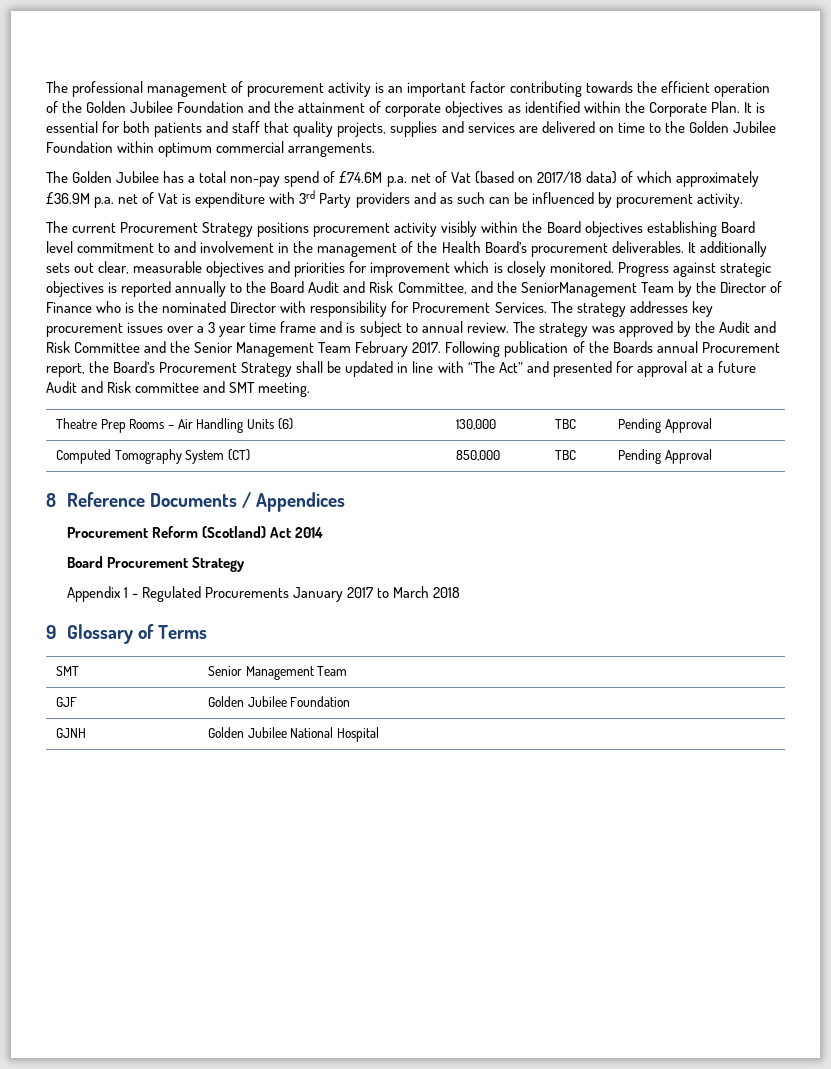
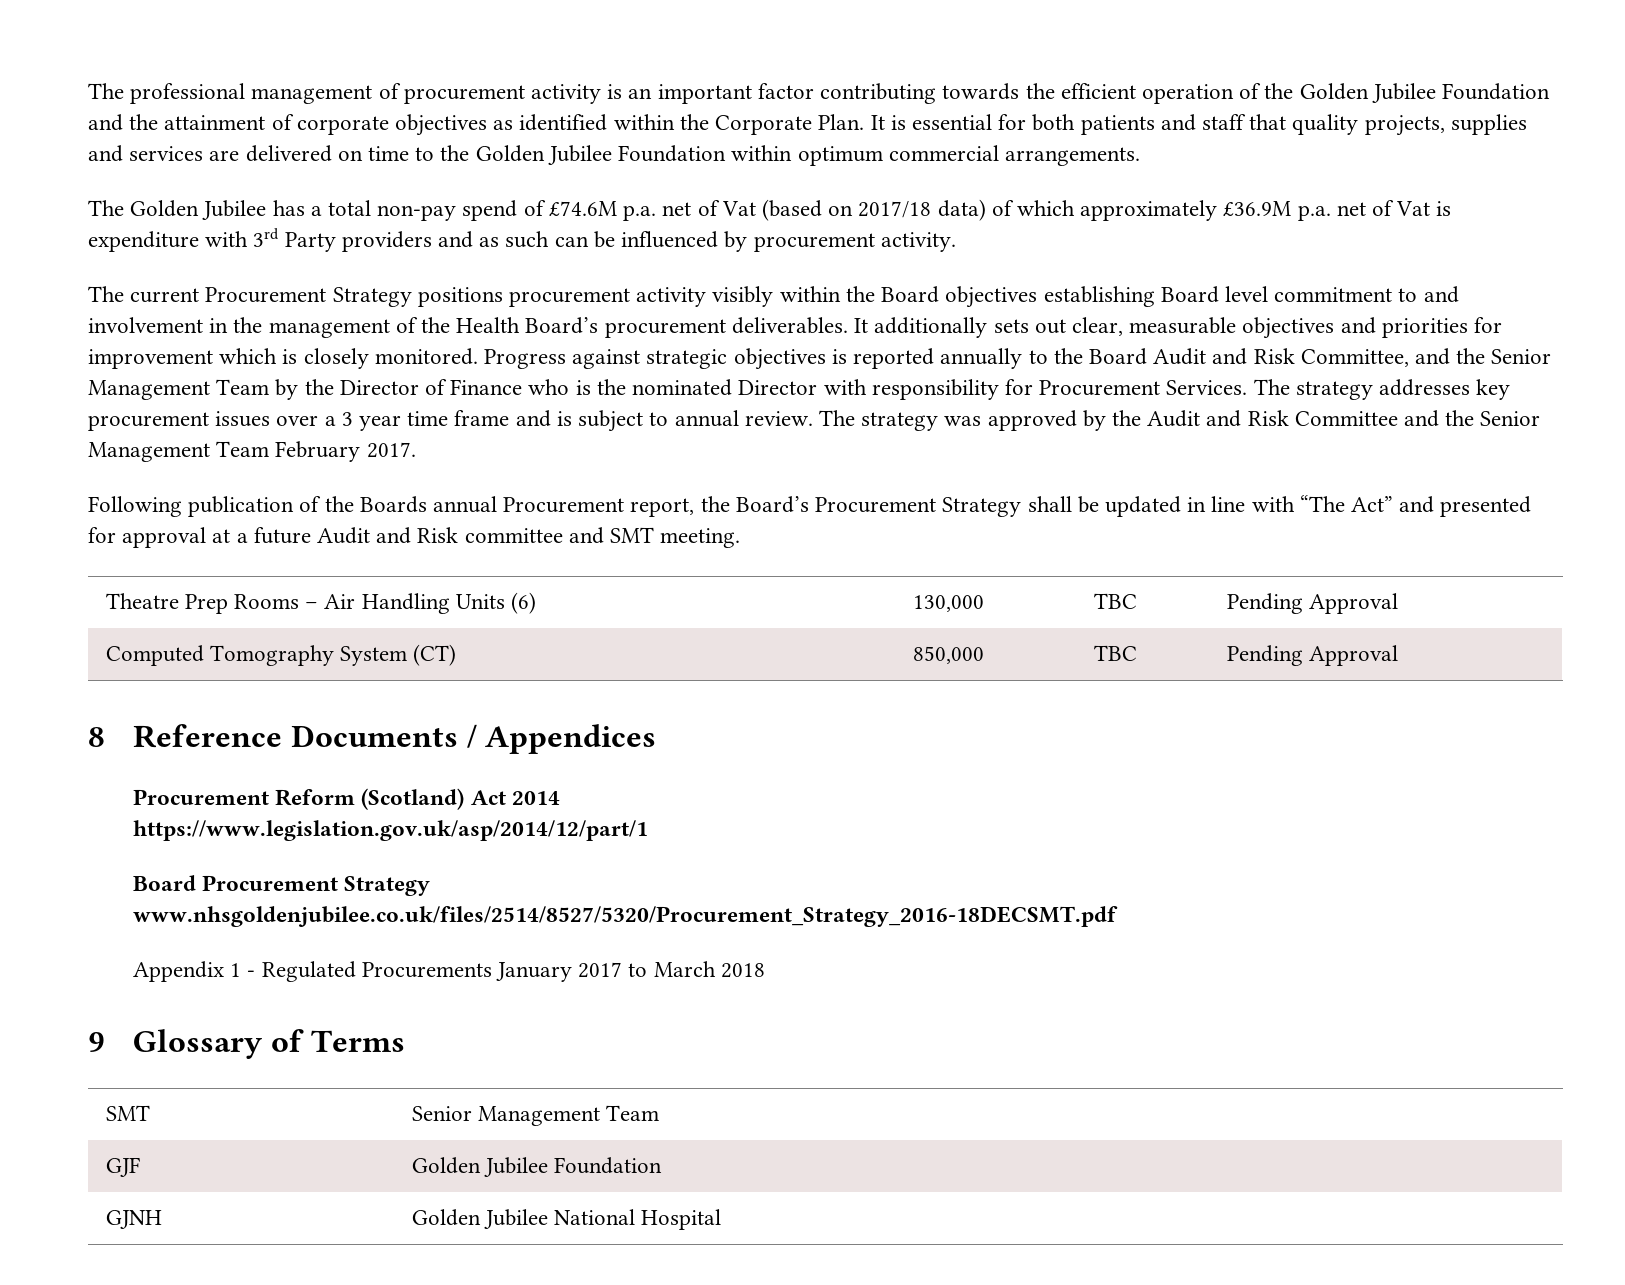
- Progress against strategic objectives is reported annually to the Board Audit and Risk Committee, and the SeniorManagement Team by the Director of Finance who is the nominated Director with responsibility for Procurement Services.
+ Progress against strategic objectives is reported annually to the Board Audit and Risk Committee, and the Senior Management Team by the Director of Finance who is the nominated Director with responsibility for Procurement Services.
- The strategy was approved by the Audit and Risk Committee and the Senior Management Team February 2017. Following publication of the Boards annual Procurement report, the Board’s Procurement Strategy shall be updated in line with “The Act” and presented for approval at a future Audit and Risk committee and SMT meeting.
+ The strategy was approved by the Audit and Risk Committee and the Senior Management Team February 2017.
+ Following publication of the Boards annual Procurement report, the Board’s Procurement Strategy shall be updated in line with “The Act” and presented for approval at a future Audit and Risk committee and SMT meeting.
+ https://www.legislation.gov.uk/asp/2014/12/part/1
+ www.nhsgoldenjubilee.co.uk/files/2514/8527/5320/Procurement_Strategy_2016-18DECSMT.pdf

